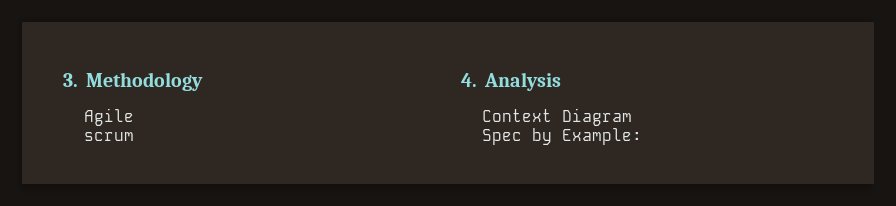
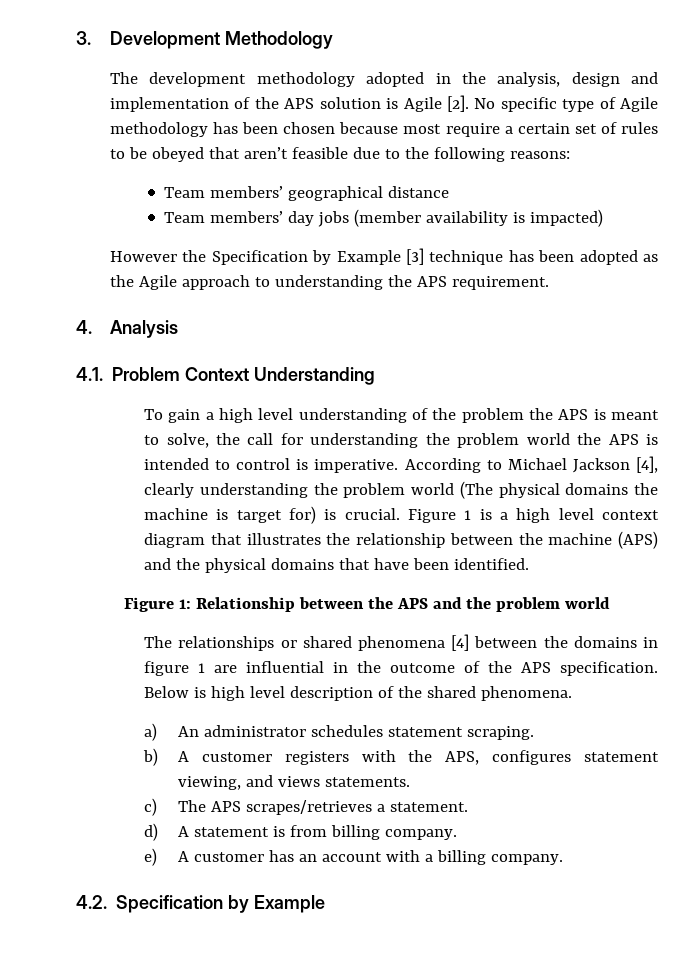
- 3. Methodology
+ 3. Development Methodology
- Agile
- scrum
+ The development methodology adopted in the analysis, design and implementation of the APS solution is Agile [2]. No specific type of Agile methodology has been chosen because most require a certain set of rules to be obeyed that aren’t feasible due to the following reasons:
+ Team members’ geographical distance
+ Team members’ day jobs (member availability is impacted)
+ However the Specification by Example [3] technique has been adopted as the Agile approach to understanding the APS requirement.
  4. Analysis
- Context Diagram
- Spec by Example:
+ 4.1. Problem Context Understanding
+ To gain a high level understanding of the problem the APS is meant to solve, the call for understanding the problem world the APS is intended to control is imperative. According to Michael Jackson [4], clearly understanding the problem world (The physical domains the machine is target for) is crucial. Figure 1 is a high level context diagram that illustrates the relationship between the machine (APS) and the physical domains that have been identified.
+ Figure 1: Relationship between the APS and the problem world
+ The relationships or shared phenomena [4] between the domains in figure 1 are influential in the outcome of the APS specification. Below is high level description of the shared phenomena.
+ a) An administrator schedules statement scraping.
+ b) A customer registers with the APS, configures statement viewing, and views statements.
+ c) The APS scrapes/retrieves a statement.
+ d) A statement is from billing company.
+ e) A customer has an account with a billing company.
+ 4.2. Specification by Example

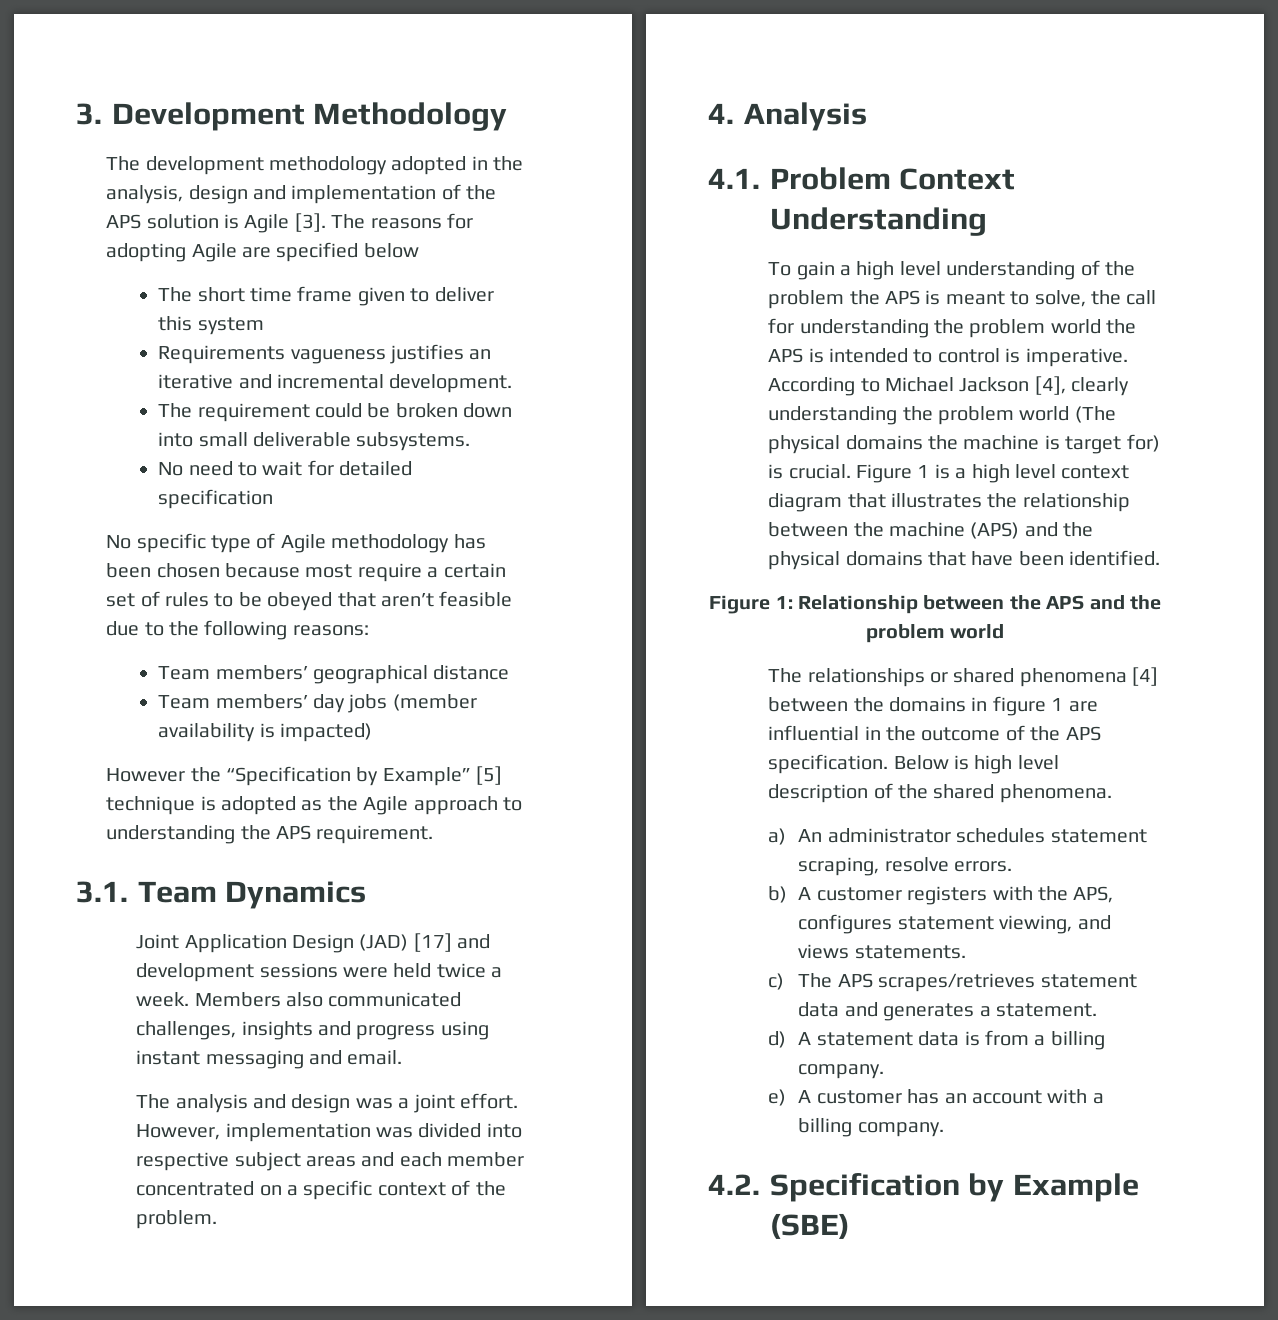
- The development methodology adopted in the analysis, design and implementation of the APS solution is Agile [2]. No specific type of Agile methodology has been chosen because most require a certain set of rules to be obeyed that aren’t feasible due to the following reasons:
+ The development methodology adopted in the analysis, design and implementation of the APS solution is Agile [3]. The reasons for adopting Agile are specified below
+ The short time frame given to deliver this system
+ Requirements vagueness justifies an iterative and incremental development.
+ The requirement could be broken down into small deliverable subsystems.
+ No need to wait for detailed specification
+ No specific type of Agile methodology has been chosen because most require a certain set of rules to be obeyed that aren’t feasible due to the following reasons:
- However the Specification by Example [3] technique has been adopted as the Agile approach to understanding the APS requirement.
+ However the “Specification by Example” [5] technique is adopted as the Agile approach to understanding the APS requirement.
+ 3.1. Team Dynamics
+ Joint Application Design (JAD) [17] and development sessions were held twice a week. Members also communicated challenges, insights and progress using instant messaging and email.
+ The analysis and design was a joint effort. However, implementation was divided into respective subject areas and each member concentrated on a specific context of the problem.
- a) An administrator schedules statement scraping.
+ a) An administrator schedules statement scraping, resolve errors.
- c) The APS scrapes/retrieves a statement.
+ c) The APS scrapes/retrieves statement data and generates a statement.
- d) A statement is from billing company.
+ d) A statement data is from a billing company.
- 4.2. Specification by Example
+ 4.2. Specification by Example (SBE)

